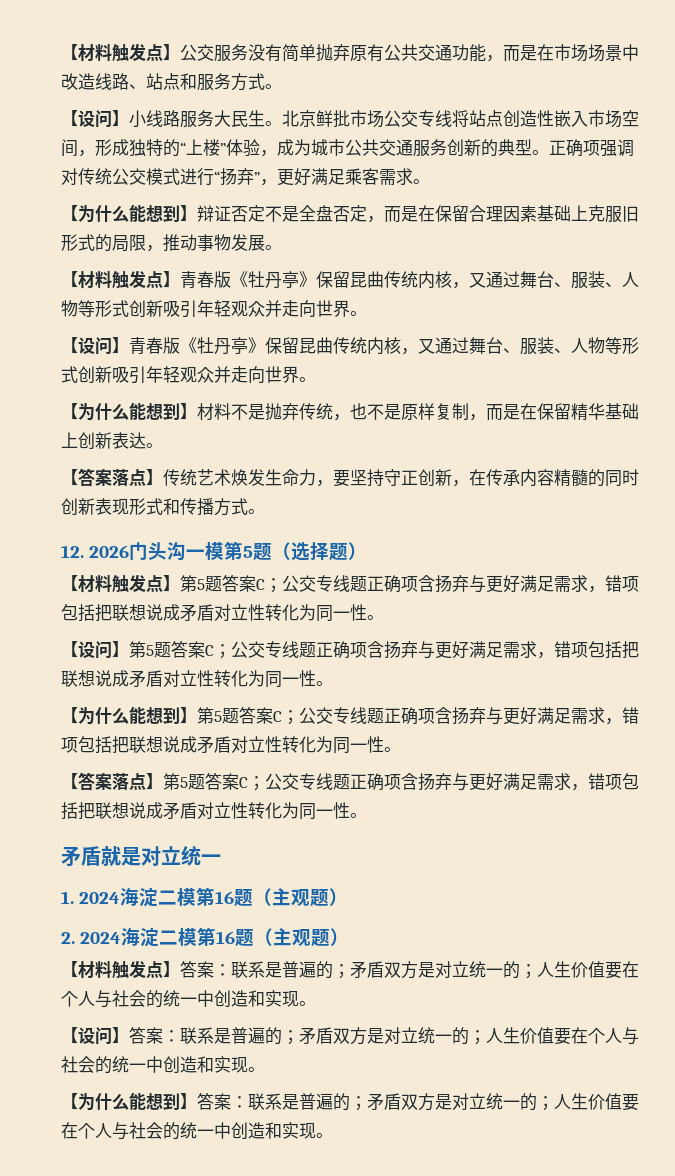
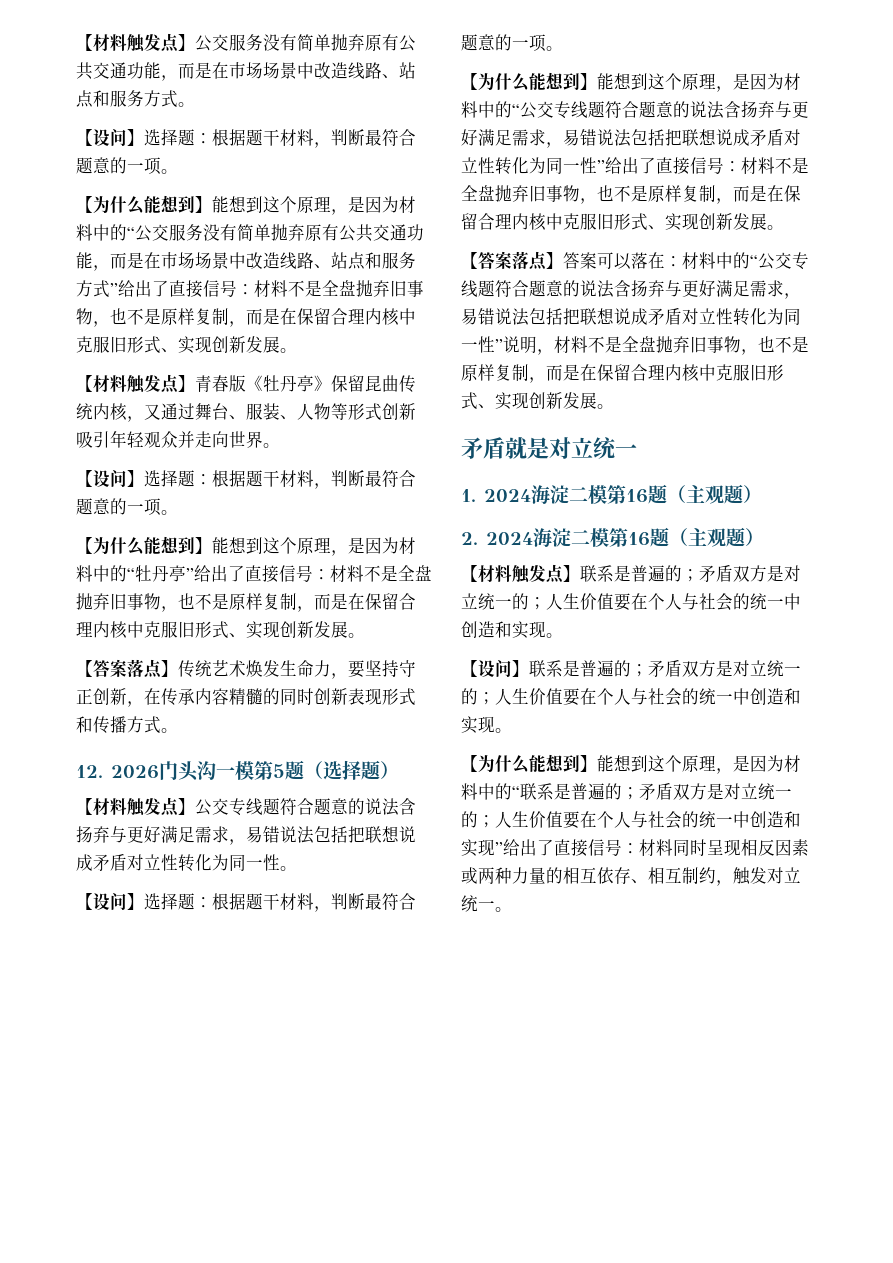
  【材料触发点】公交服务没有简单抛弃原有公共交通功能，而是在市场场景中改造线路、站点和服务方式。
- 【设问】小线路服务大民生。北京鲜批市场公交专线将站点创造性嵌入市场空间，形成独特的“上楼”体验，成为城市公共交通服务创新的典型。正确项强调对传统公交模式进行“扬弃”，更好满足乘客需求。
- 【为什么能想到】辩证否定不是全盘否定，而是在保留合理因素基础上克服旧形式的局限，推动事物发展。
+ 【设问】选择题：根据题干材料，判断最符合题意的一项。
+ 【为什么能想到】能想到这个原理，是因为材料中的“公交服务没有简单抛弃原有公共交通功能，而是在市场场景中改造线路、站点和服务方式”给出了直接信号：材料不是全盘抛弃旧事物，也不是原样复制，而是在保留合理内核中克服旧形式、实现创新发展。
  【材料触发点】青春版《牡丹亭》保留昆曲传统内核，又通过舞台、服装、人物等形式创新吸引年轻观众并走向世界。
- 【设问】青春版《牡丹亭》保留昆曲传统内核，又通过舞台、服装、人物等形式创新吸引年轻观众并走向世界。
- 【为什么能想到】材料不是抛弃传统，也不是原样复制，而是在保留精华基础上创新表达。
+ 【设问】选择题：根据题干材料，判断最符合题意的一项。
+ 【为什么能想到】能想到这个原理，是因为材料中的“牡丹亭”给出了直接信号：材料不是全盘抛弃旧事物，也不是原样复制，而是在保留合理内核中克服旧形式、实现创新发展。
- 【材料触发点】第5题答案C；公交专线题正确项含扬弃与更好满足需求，错项包括把联想说成矛盾对立性转化为同一性。
- 【设问】第5题答案C；公交专线题正确项含扬弃与更好满足需求，错项包括把联想说成矛盾对立性转化为同一性。
- 【为什么能想到】第5题答案C；公交专线题正确项含扬弃与更好满足需求，错项包括把联想说成矛盾对立性转化为同一性。
- 【答案落点】第5题答案C；公交专线题正确项含扬弃与更好满足需求，错项包括把联想说成矛盾对立性转化为同一性。
+ 【材料触发点】公交专线题符合题意的说法含扬弃与更好满足需求，易错说法包括把联想说成矛盾对立性转化为同一性。
+ 【设问】选择题：根据题干材料，判断最符合题意的一项。
+ 【为什么能想到】能想到这个原理，是因为材料中的“公交专线题符合题意的说法含扬弃与更好满足需求，易错说法包括把联想说成矛盾对立性转化为同一性”给出了直接信号：材料不是全盘抛弃旧事物，也不是原样复制，而是在保留合理内核中克服旧形式、实现创新发展。
+ 【答案落点】答案可以落在：材料中的“公交专线题符合题意的说法含扬弃与更好满足需求，易错说法包括把联想说成矛盾对立性转化为同一性”说明，材料不是全盘抛弃旧事物，也不是原样复制，而是在保留合理内核中克服旧形式、实现创新发展。
- 【材料触发点】答案：联系是普遍的；矛盾双方是对立统一的；人生价值要在个人与社会的统一中创造和实现。
+ 【材料触发点】联系是普遍的；矛盾双方是对立统一的；人生价值要在个人与社会的统一中创造和实现。
- 【设问】答案：联系是普遍的；矛盾双方是对立统一的；人生价值要在个人与社会的统一中创造和实现。
+ 【设问】联系是普遍的；矛盾双方是对立统一的；人生价值要在个人与社会的统一中创造和实现。
- 【为什么能想到】答案：联系是普遍的；矛盾双方是对立统一的；人生价值要在个人与社会的统一中创造和实现。
+ 【为什么能想到】能想到这个原理，是因为材料中的“联系是普遍的；矛盾双方是对立统一的；人生价值要在个人与社会的统一中创造和实现”给出了直接信号：材料同时呈现相反因素或两种力量的相互依存、相互制约，触发对立统一。

